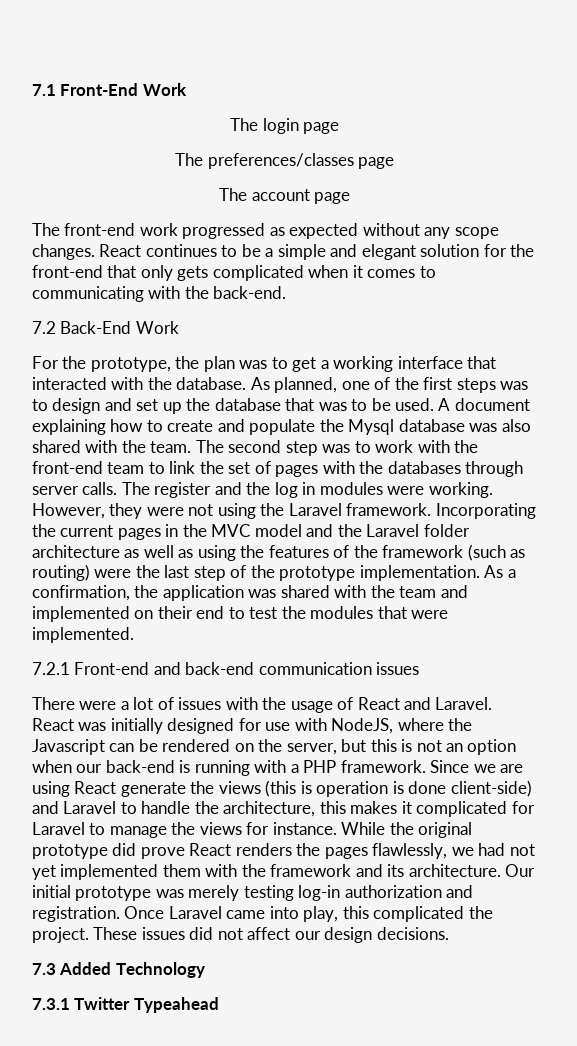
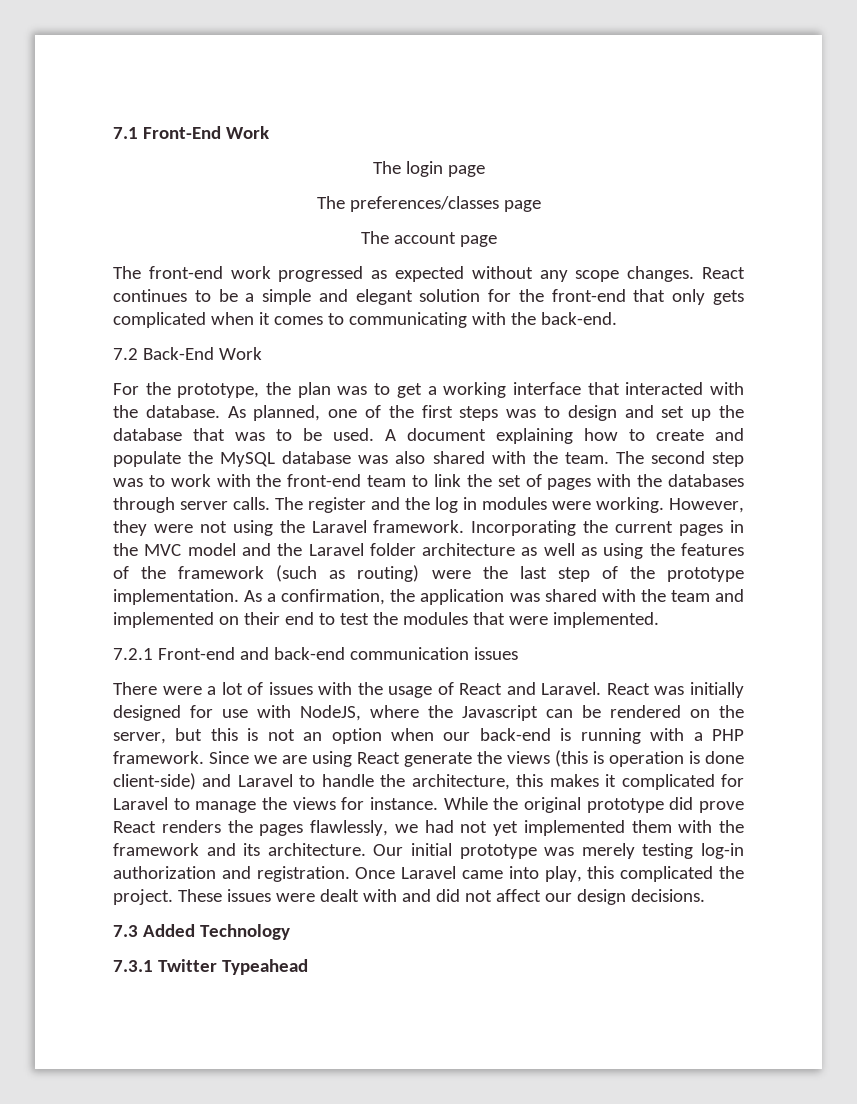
- A document explaining how to create and populate the Mysql database was also shared with the team.
+ A document explaining how to create and populate the MySQL database was also shared with the team.
- These issues did not affect our design decisions.
+ These issues were dealt with and did not affect our design decisions.

